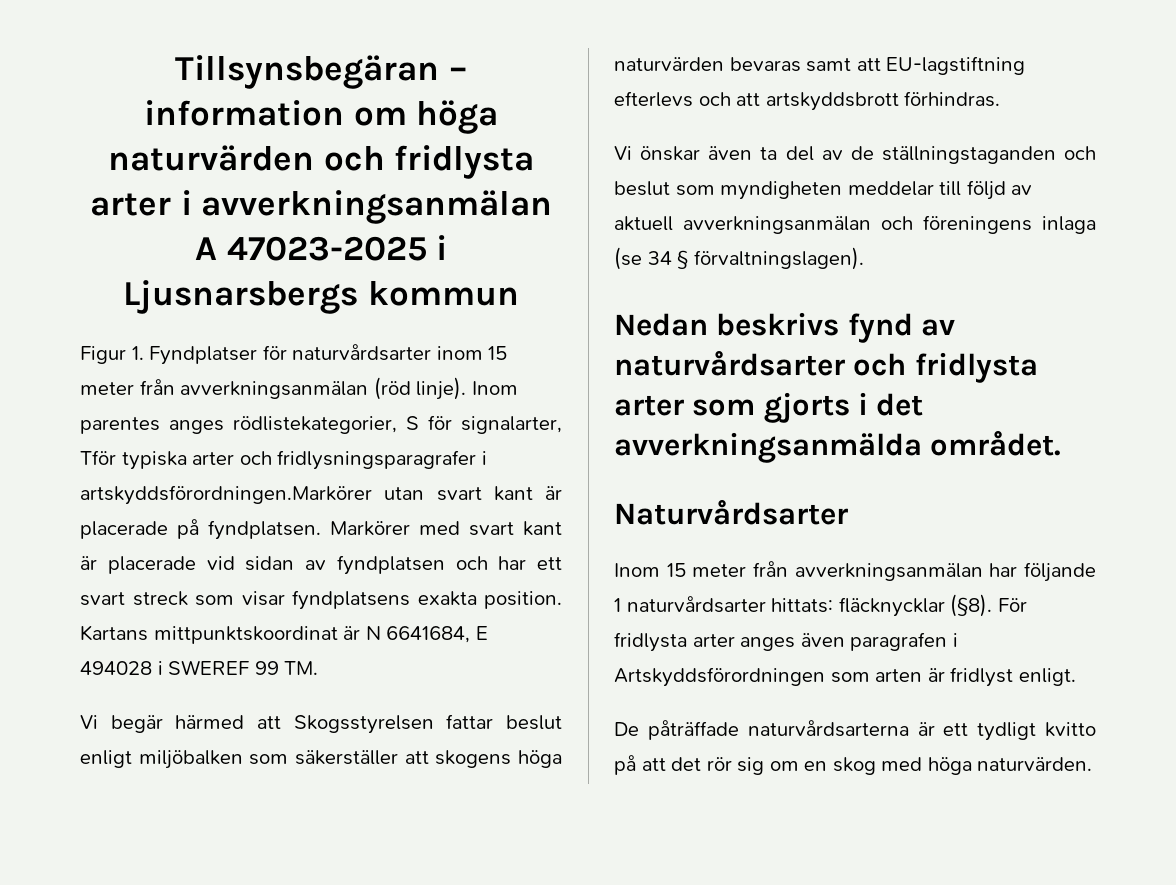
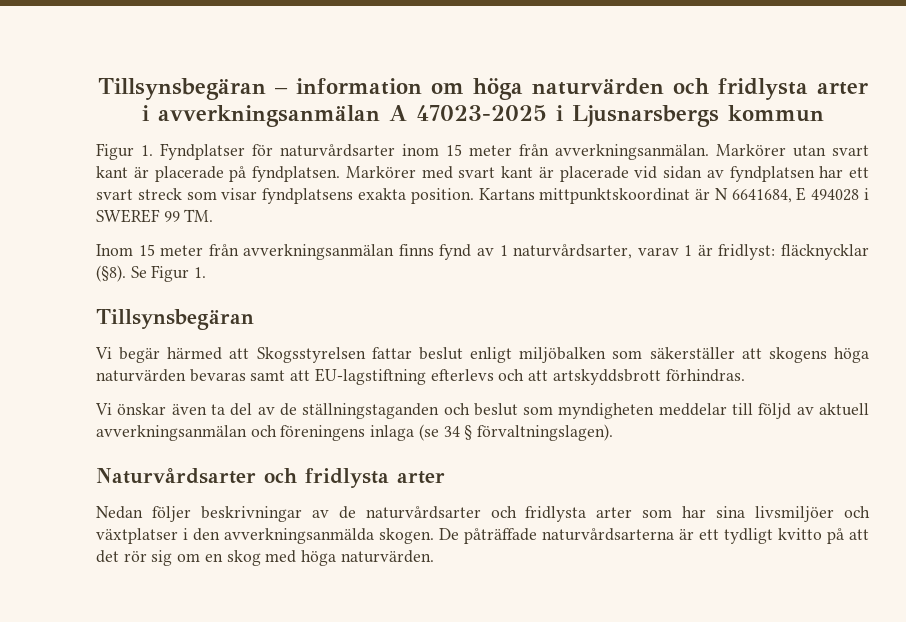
- Figur 1. Fyndplatser för naturvårdsarter inom 15 meter från avverkningsanmälan (röd linje). Inom parentes anges rödlistekategorier, S för signalarter, Tför typiska arter och fridlysningsparagrafer i artskyddsförordningen.Markörer utan svart kant är placerade på fyndplatsen.
+ Figur 1. Fyndplatser för naturvårdsarter inom 15 meter från avverkningsanmälan. Markörer utan svart kant är placerade på fyndplatsen.
- Markörer med svart kant är placerade vid sidan av fyndplatsen och har ett svart streck som visar fyndplatsens exakta position.
+ Markörer med svart kant är placerade vid sidan av fyndplatsen har ett svart streck som visar fyndplatsens exakta position.
+ Inom 15 meter från avverkningsanmälan finns fynd av 1 naturvårdsarter, varav 1 är fridlyst: fläcknycklar (§8). Se Figur 1.
+ Tillsynsbegäran
- Nedan beskrivs fynd av naturvårdsarter och fridlysta arter som gjorts i det avverkningsanmälda området.
- Naturvårdsarter
- Inom 15 meter från avverkningsanmälan har följande 1 naturvårdsarter hittats: fläcknycklar (§8). För fridlysta arter anges även paragrafen i Artskyddsförordningen som arten är fridlyst enligt.
- De påträffade naturvårdsarterna är ett tydligt kvitto på att det rör sig om en skog med höga naturvärden.
+ Naturvårdsarter och fridlysta arter
+ Nedan följer beskrivningar av de naturvårdsarter och fridlysta arter som har sina livsmiljöer och växtplatser i den avverkningsanmälda skogen. De påträffade naturvårdsarterna är ett tydligt kvitto på att det rör sig om en skog med höga naturvärden.

